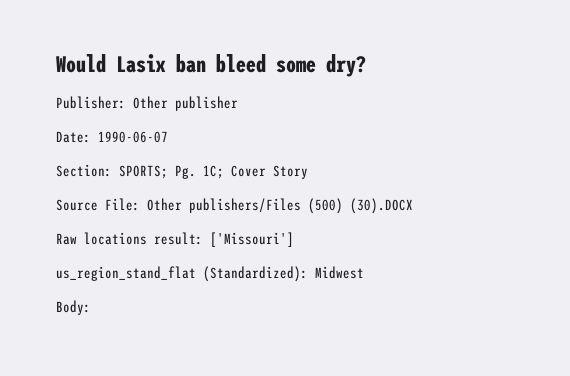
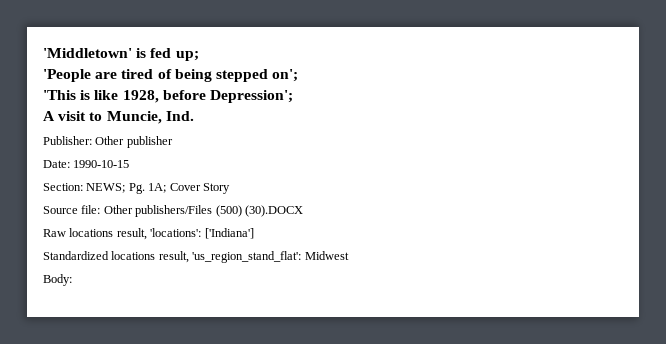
- Would Lasix ban bleed some dry?
+ 'Middletown' is fed up;
+ 'People are tired of being stepped on';
+ 'This is like 1928, before Depression';
+ A visit to Muncie, Ind.
- Date: 1990-06-07
+ Date: 1990-10-15
- Section: SPORTS; Pg. 1C; Cover Story
+ Section: NEWS; Pg. 1A; Cover Story
- Source File: Other publishers/Files (500) (30).DOCX
+ Source file: Other publishers/Files (500) (30).DOCX
- Raw locations result: ['Missouri']
- us_region_stand_flat (Standardized): Midwest
+ Raw locations result, 'locations': ['Indiana']
+ Standardized locations result, 'us_region_stand_flat': Midwest

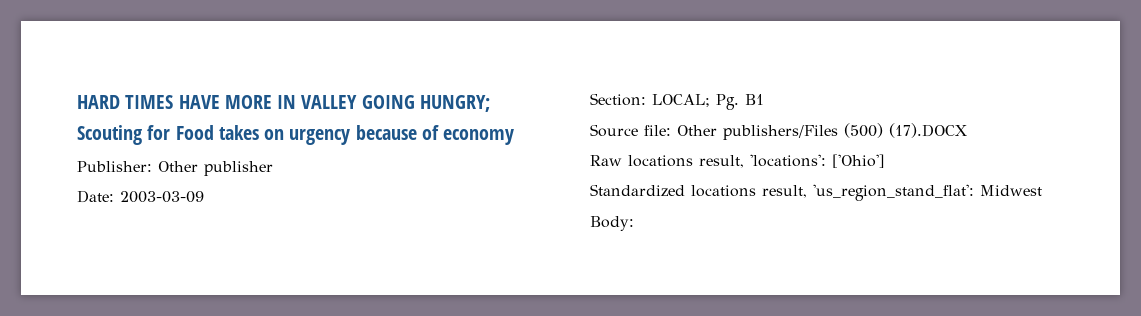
- 'Middletown' is fed up;
- 'People are tired of being stepped on';
- 'This is like 1928, before Depression';
- A visit to Muncie, Ind.
+ HARD TIMES HAVE MORE IN VALLEY GOING HUNGRY;
+ Scouting for Food takes on urgency because of economy
- Date: 1990-10-15
+ Date: 2003-03-09
- Section: NEWS; Pg. 1A; Cover Story
+ Section: LOCAL; Pg. B1
- Source file: Other publishers/Files (500) (30).DOCX
+ Source file: Other publishers/Files (500) (17).DOCX
- Raw locations result, 'locations': ['Indiana']
+ Raw locations result, 'locations': ['Ohio']

